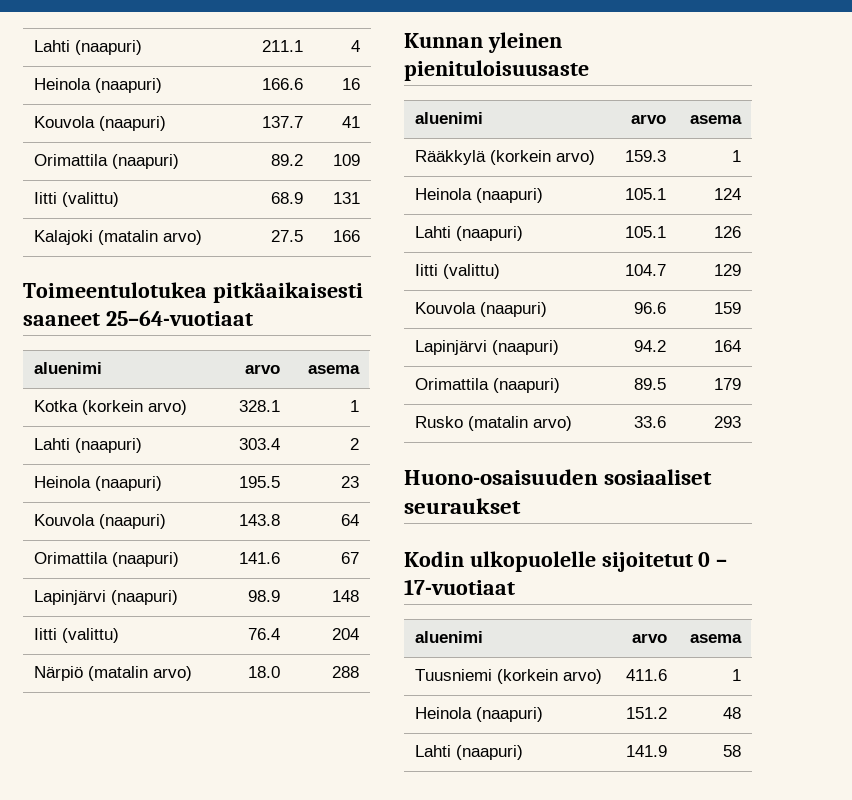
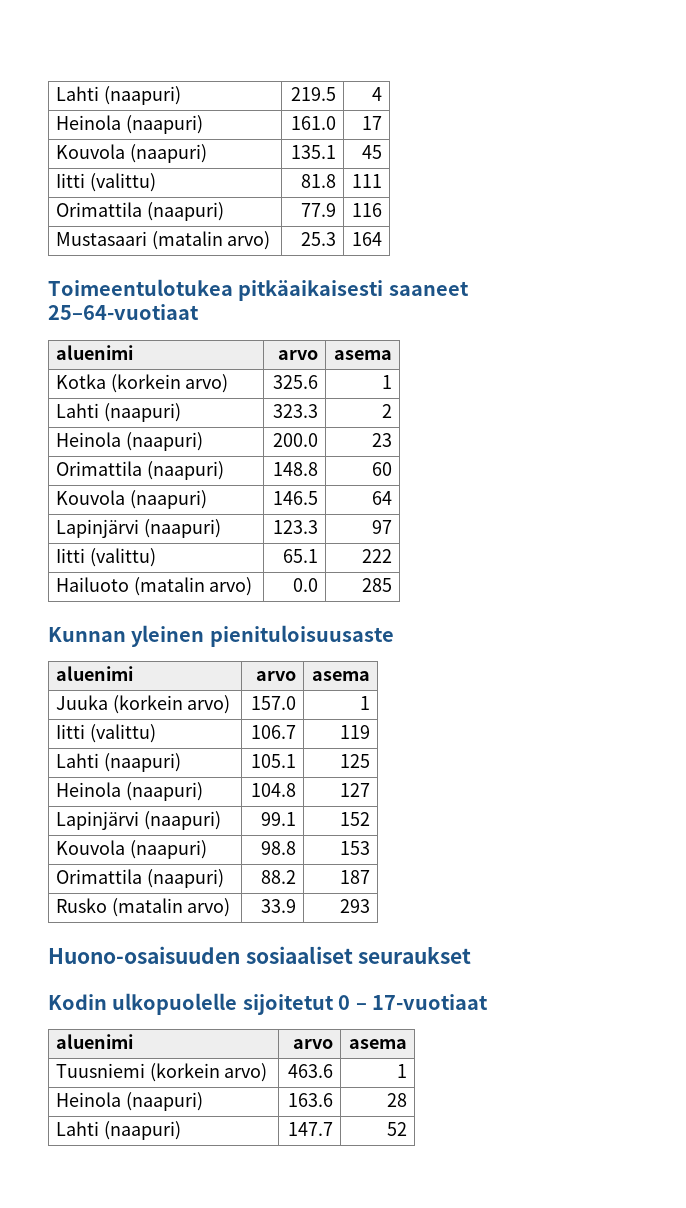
- Lahti (naapuri) | 211.1 | 4
+ Lahti (naapuri) | 219.5 | 4
- Heinola (naapuri) | 166.6 | 16
- Kouvola (naapuri) | 137.7 | 41
- Orimattila (naapuri) | 89.2 | 109
- Iitti (valittu) | 68.9 | 131
- Kalajoki (matalin arvo) | 27.5 | 166
+ Heinola (naapuri) | 161.0 | 17
+ Kouvola (naapuri) | 135.1 | 45
+ Iitti (valittu) | 81.8 | 111
+ Orimattila (naapuri) | 77.9 | 116
+ Mustasaari (matalin arvo) | 25.3 | 164
- Kotka (korkein arvo) | 328.1 | 1
+ Kotka (korkein arvo) | 325.6 | 1
- Lahti (naapuri) | 303.4 | 2
+ Lahti (naapuri) | 323.3 | 2
- Heinola (naapuri) | 195.5 | 23
+ Heinola (naapuri) | 200.0 | 23
- Kouvola (naapuri) | 143.8 | 64
+ Orimattila (naapuri) | 148.8 | 60
+ Kouvola (naapuri) | 146.5 | 64
- Orimattila (naapuri) | 141.6 | 67
- Lapinjärvi (naapuri) | 98.9 | 148
- Iitti (valittu) | 76.4 | 204
- Närpiö (matalin arvo) | 18.0 | 288
+ Lapinjärvi (naapuri) | 123.3 | 97
+ Iitti (valittu) | 65.1 | 222
+ Hailuoto (matalin arvo) | 0.0 | 285
- Rääkkylä (korkein arvo) | 159.3 | 1
- Heinola (naapuri) | 105.1 | 124
+ Juuka (korkein arvo) | 157.0 | 1
+ Iitti (valittu) | 106.7 | 119
- Lahti (naapuri) | 105.1 | 126
- Iitti (valittu) | 104.7 | 129
- Kouvola (naapuri) | 96.6 | 159
- Lapinjärvi (naapuri) | 94.2 | 164
- Orimattila (naapuri) | 89.5 | 179
+ Lahti (naapuri) | 105.1 | 125
+ Heinola (naapuri) | 104.8 | 127
+ Lapinjärvi (naapuri) | 99.1 | 152
+ Kouvola (naapuri) | 98.8 | 153
+ Orimattila (naapuri) | 88.2 | 187
- Rusko (matalin arvo) | 33.6 | 293
+ Rusko (matalin arvo) | 33.9 | 293
- Tuusniemi (korkein arvo) | 411.6 | 1
- Heinola (naapuri) | 151.2 | 48
- Lahti (naapuri) | 141.9 | 58
+ Tuusniemi (korkein arvo) | 463.6 | 1
+ Heinola (naapuri) | 163.6 | 28
+ Lahti (naapuri) | 147.7 | 52

